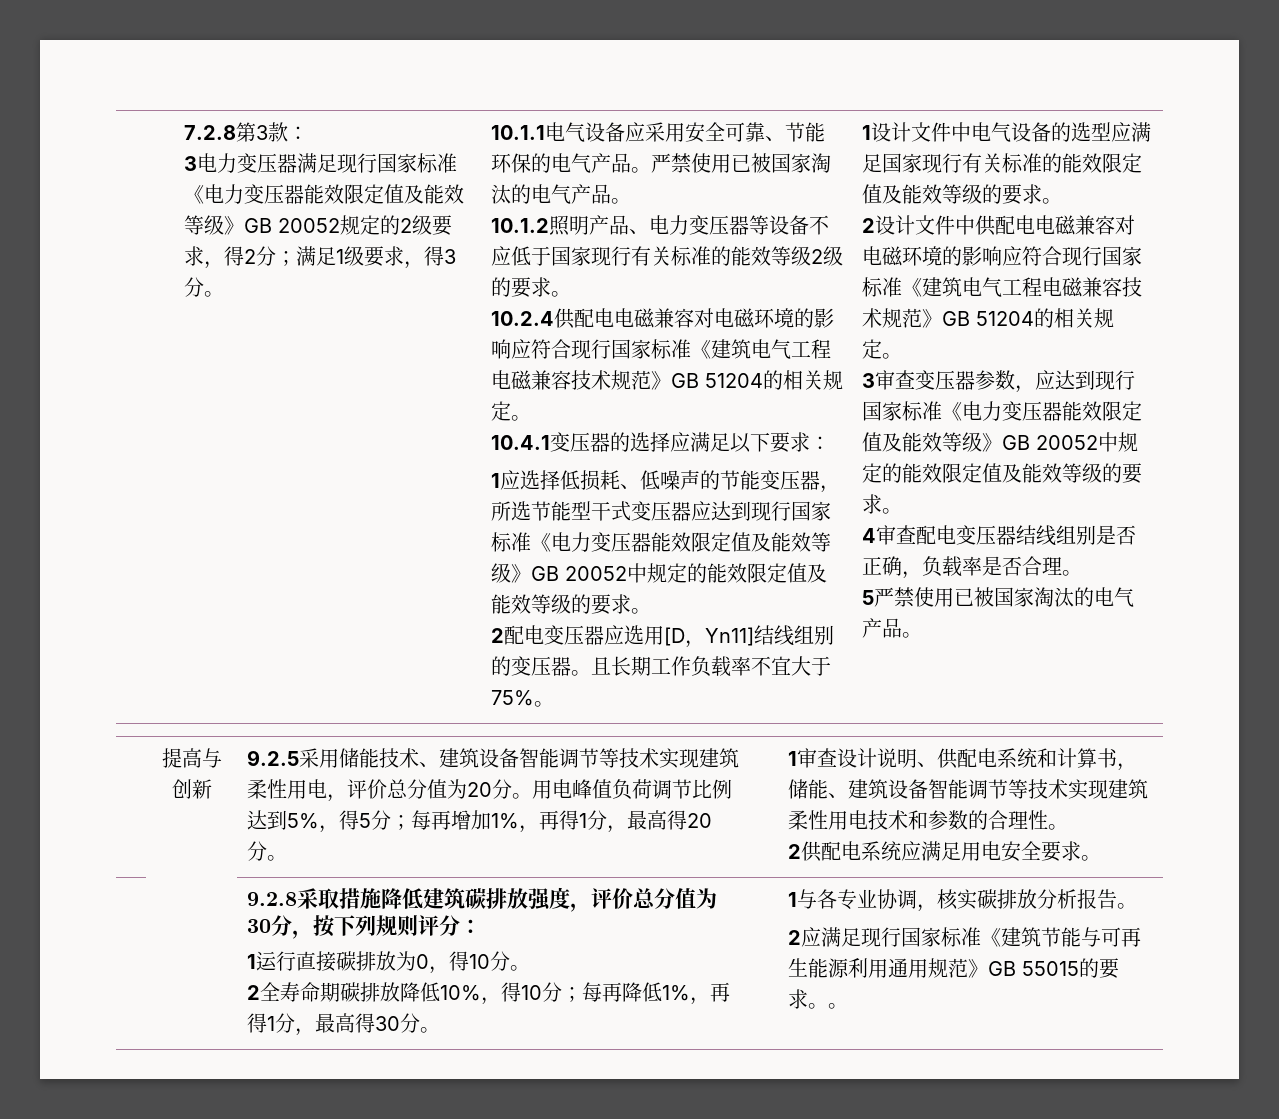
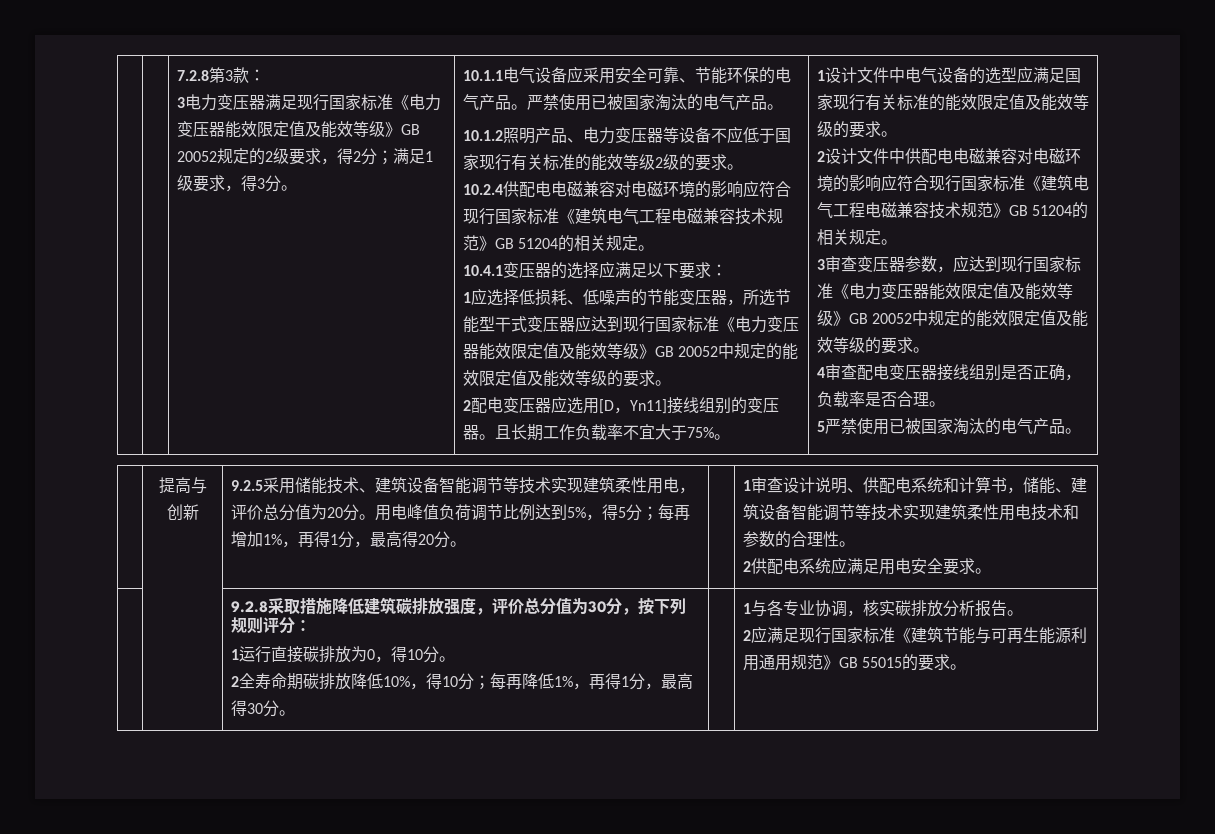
- 2配电变压器应选用[D，Yn11]结线组别的变压器。
+ 2配电变压器应选用[D，Yn11]接线组别的变压器。
- 4审查配电变压器结线组别是否正确，负载率是否合理。
+ 4审查配电变压器接线组别是否正确，负载率是否合理。
- 2应满足现行国家标准《建筑节能与可再生能源利用通用规范》GB 55015的要求。。
+ 2应满足现行国家标准《建筑节能与可再生能源利用通用规范》GB 55015的要求。

